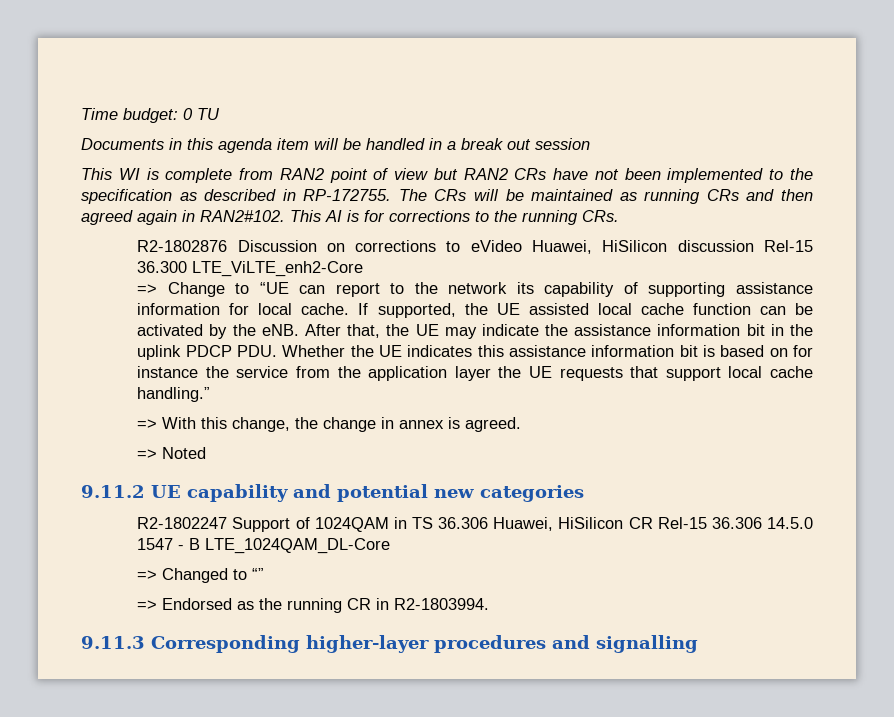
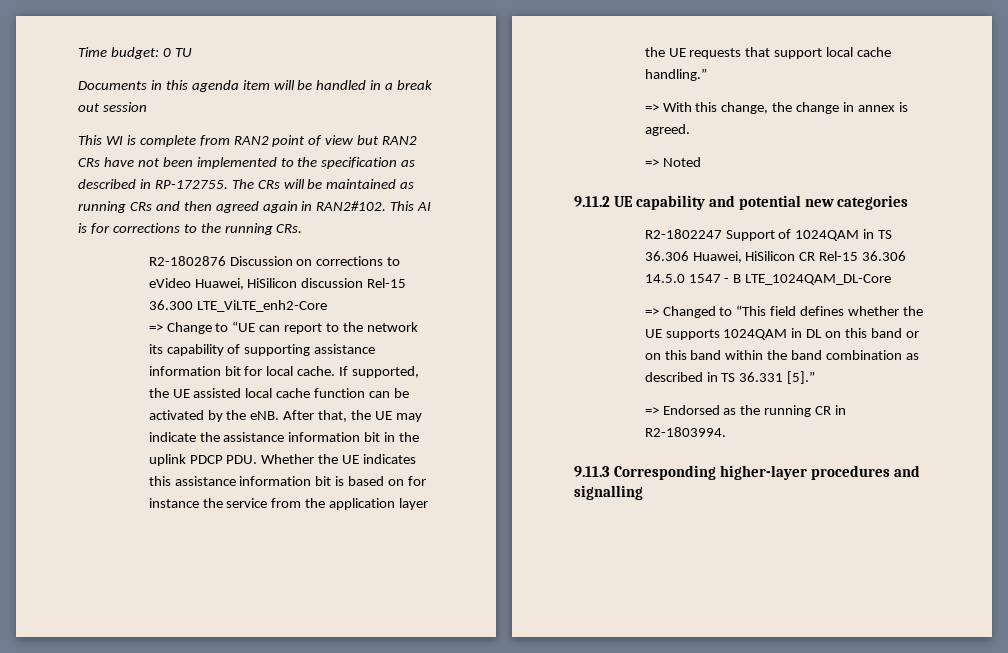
- => Change to “UE can report to the network its capability of supporting assistance information for local cache.
+ => Change to “UE can report to the network its capability of supporting assistance information bit for local cache.
- => Changed to “”
+ => Changed to “This field defines whether the UE supports 1024QAM in DL on this band or on this band within the band combination as described in TS 36.331 [5].”

